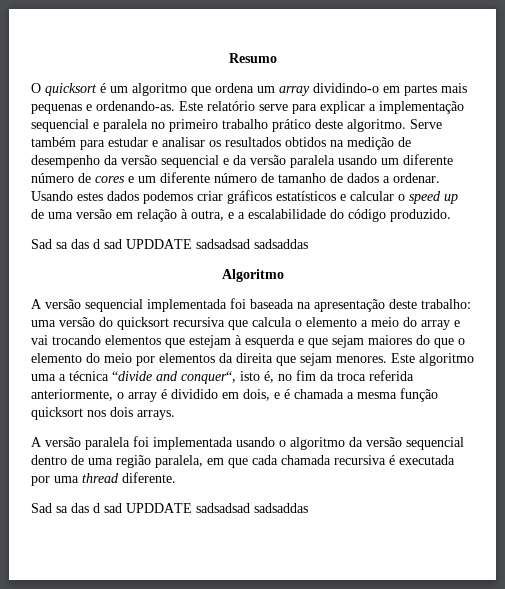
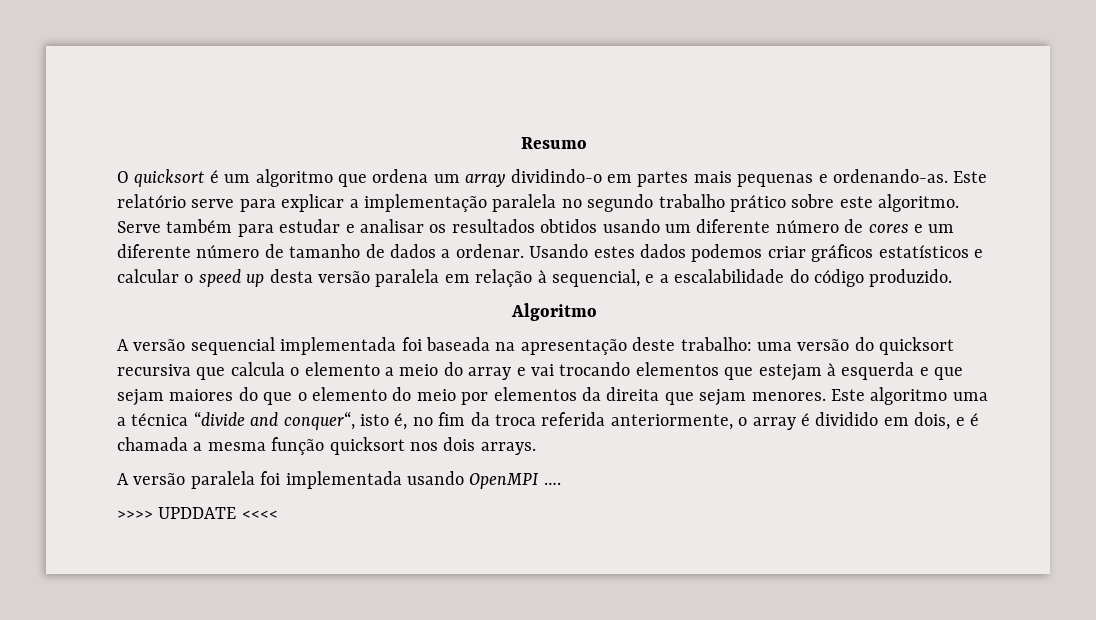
- Este relatório serve para explicar a implementação sequencial e paralela no primeiro trabalho prático deste algoritmo.
+ Este relatório serve para explicar a implementação paralela no segundo trabalho prático sobre este algoritmo.
- Serve também para estudar e analisar os resultados obtidos na medição de desempenho da versão sequencial e da versão paralela usando um diferente número de cores e um diferente número de tamanho de dados a ordenar.
+ Serve também para estudar e analisar os resultados obtidos usando um diferente número de cores e um diferente número de tamanho de dados a ordenar.
- Usando estes dados podemos criar gráficos estatísticos e calcular o speed up de uma versão em relação à outra, e a escalabilidade do código produzido.
- Sad sa das d sad UPDDATE sadsadsad sadsaddas
+ Usando estes dados podemos criar gráficos estatísticos e calcular o speed up desta versão paralela em relação à sequencial, e a escalabilidade do código produzido.
- A versão paralela foi implementada usando o algoritmo da versão sequencial dentro de uma região paralela, em que cada chamada recursiva é executada por uma thread diferente.
- Sad sa das d sad UPDDATE sadsadsad sadsaddas
+ A versão paralela foi implementada usando OpenMPI ….
+ >>>> UPDDATE <<<<

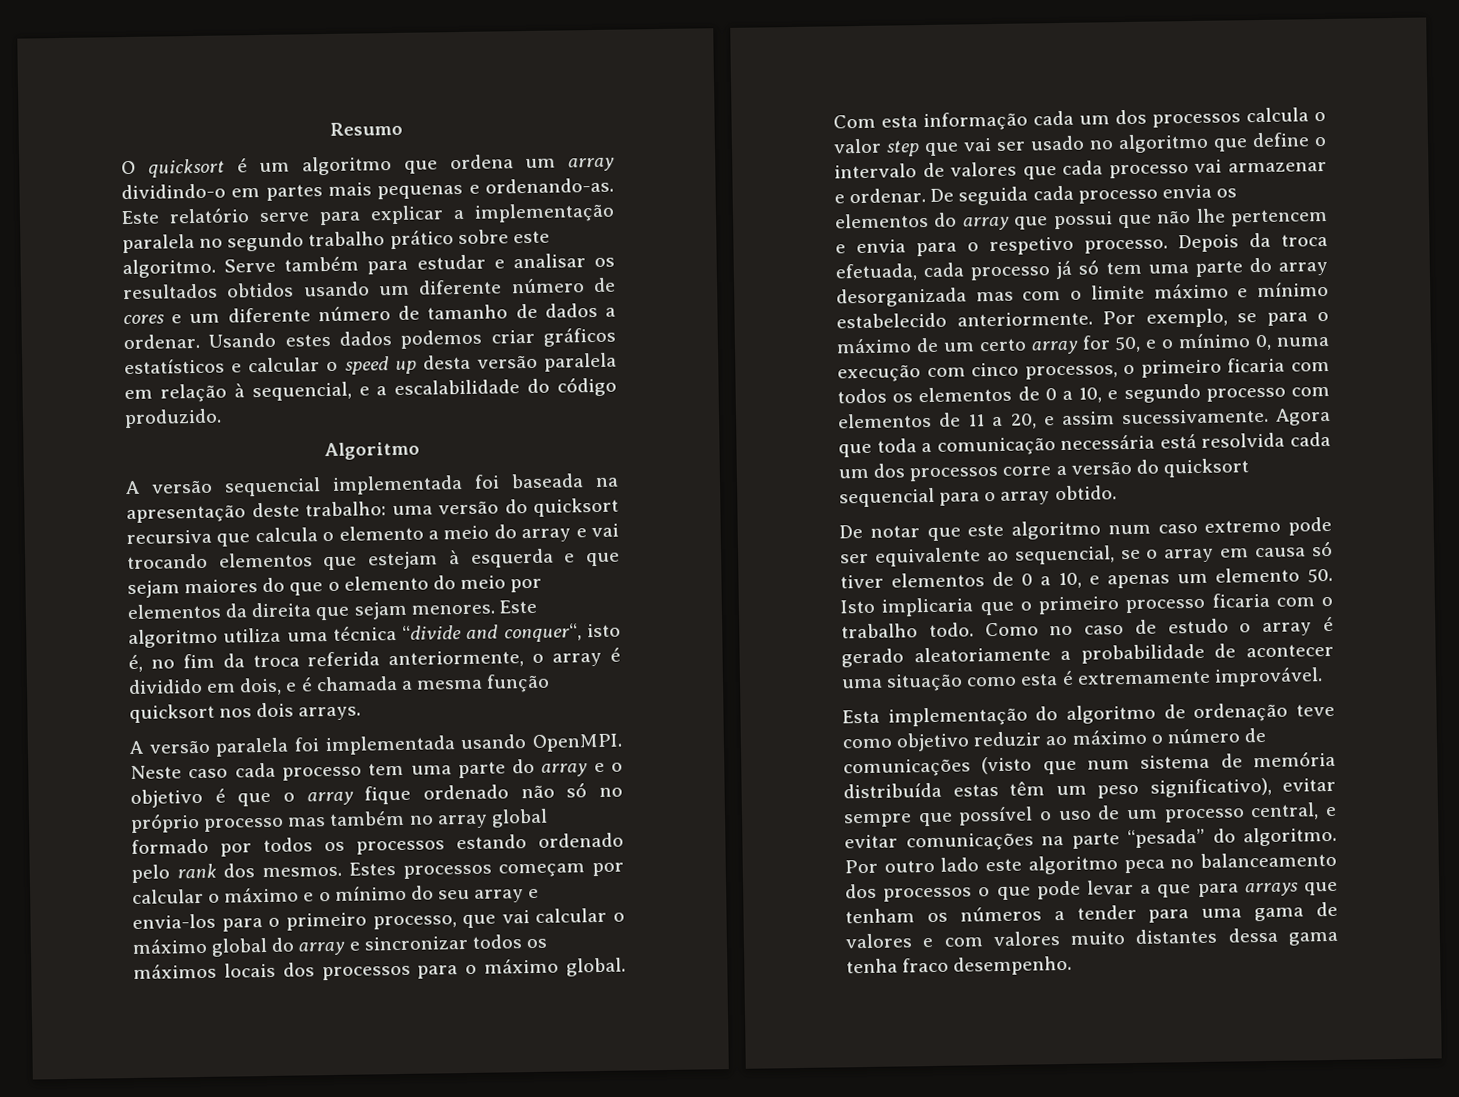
- Este algoritmo uma a técnica “divide and conquer“, isto é, no fim da troca referida anteriormente, o array é dividido em dois, e é chamada a mesma função quicksort nos dois arrays.
+ Este algoritmo utiliza uma técnica “divide and conquer“, isto é, no fim da troca referida anteriormente, o array é dividido em dois, e é chamada a mesma função quicksort nos dois arrays.
- A versão paralela foi implementada usando OpenMPI ….
- >>>> UPDDATE <<<<
+ A versão paralela foi implementada usando OpenMPI. Neste caso cada processo tem uma parte do array e o objetivo é que o array fique ordenado não só no próprio processo mas também no array global formado por todos os processos estando ordenado pelo rank dos mesmos. Estes processos começam por calcular o máximo e o mínimo do seu array e envia-los para o primeiro processo, que vai calcular o máximo global do array e sincronizar todos os máximos locais dos processos para o máximo global. Com esta informação cada um dos processos calcula o valor step que vai ser usado no algoritmo que define o intervalo de valores que cada processo vai armazenar e ordenar. De seguida cada processo envia os elementos do array que possui que não lhe pertencem e envia para o respetivo processo. Depois da troca efetuada, cada processo já só tem uma parte do array desorganizada mas com o limite máximo e mínimo estabelecido anteriormente. Por exemplo, se para o máximo de um certo array for 50, e o mínimo 0, numa execução com cinco processos, o primeiro ficaria com todos os elementos de 0 a 10, e segundo processo com elementos de 11 a 20, e assim sucessivamente. Agora que toda a comunicação necessária está resolvida cada um dos processos corre a versão do quicksort sequencial para o array obtido.
+ De notar que este algoritmo num caso extremo pode ser equivalente ao sequencial, se o array em causa só tiver elementos de 0 a 10, e apenas um elemento 50. Isto implicaria que o primeiro processo ficaria com o trabalho todo. Como no caso de estudo o array é gerado aleatoriamente a probabilidade de acontecer uma situação como esta é extremamente improvável.
+ Esta implementação do algoritmo de ordenação teve como objetivo reduzir ao máximo o número de comunicações (visto que num sistema de memória distribuída estas têm um peso significativo), evitar sempre que possível o uso de um processo central, e evitar comunicações na parte “pesada” do algoritmo. Por outro lado este algoritmo peca no balanceamento dos processos o que pode levar a que para arrays que tenham os números a tender para uma gama de valores e com valores muito distantes dessa gama tenha fraco desempenho.

